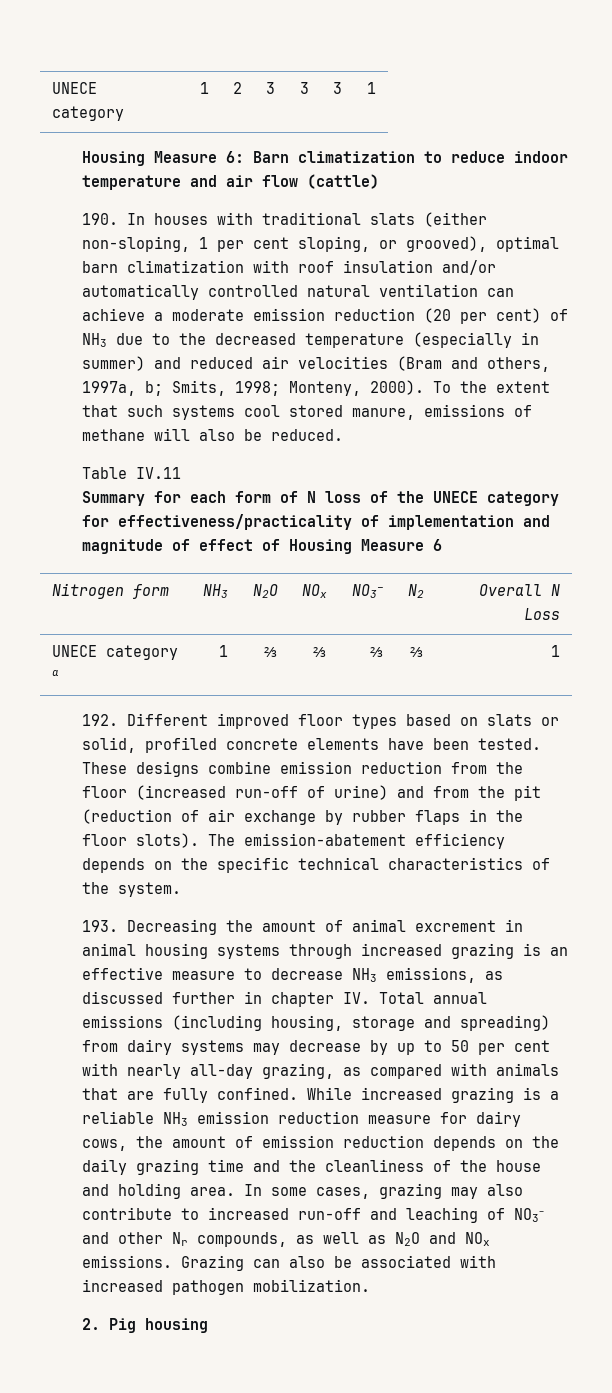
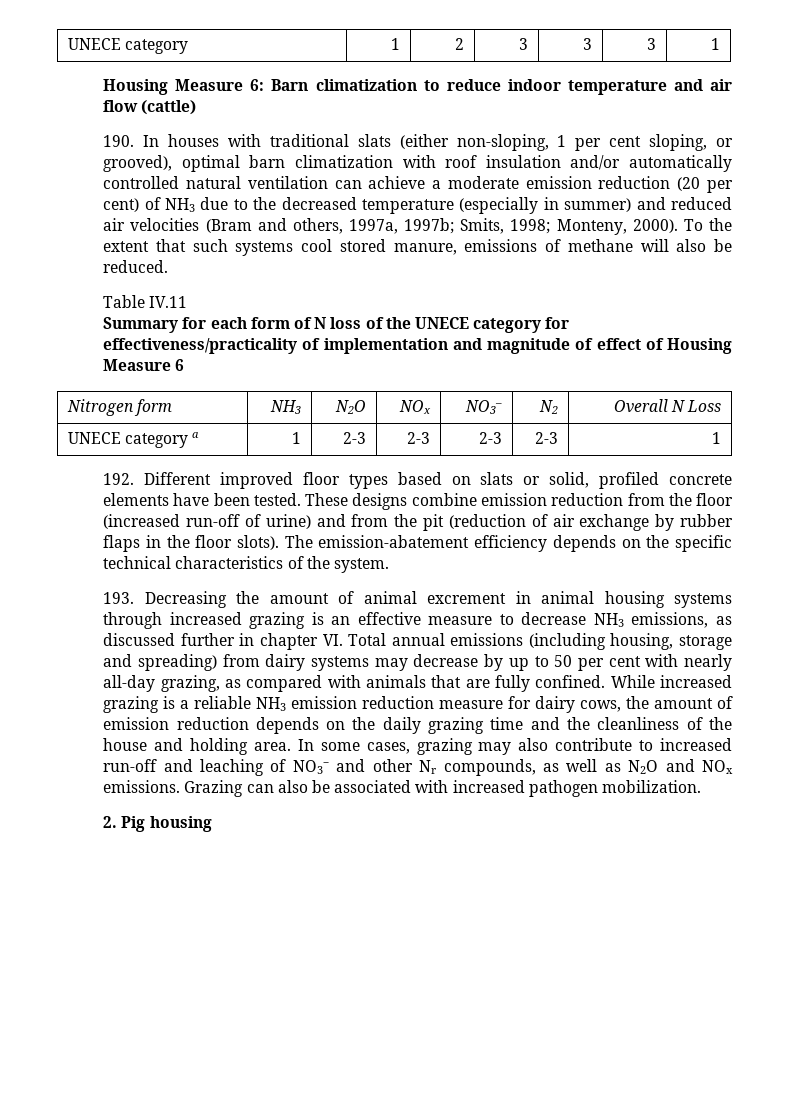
- 190. In houses with traditional slats (either non-sloping, 1 per cent sloping, or grooved), optimal barn climatization with roof insulation and/or automatically controlled natural ventilation can achieve a moderate emission reduction (20 per cent) of NH3 due to the decreased temperature (especially in summer) and reduced air velocities (Bram and others, 1997a, b; Smits, 1998; Monteny, 2000).
+ 190. In houses with traditional slats (either non-sloping, 1 per cent sloping, or grooved), optimal barn climatization with roof insulation and/or automatically controlled natural ventilation can achieve a moderate emission reduction (20 per cent) of NH3 due to the decreased temperature (especially in summer) and reduced air velocities (Bram and others, 1997a, 1997b; Smits, 1998; Monteny, 2000).
- UNECE category a | 1 | ⅔ | ⅔ | ⅔ | ⅔ | 1
+ UNECE category a | 1 | 2-3 | 2-3 | 2-3 | 2-3 | 1
- 193. Decreasing the amount of animal excrement in animal housing systems through increased grazing is an effective measure to decrease NH3 emissions, as discussed further in chapter IV. Total annual emissions (including housing, storage and spreading) from dairy systems may decrease by up to 50 per cent with nearly all-day grazing, as compared with animals that are fully confined.
+ 193. Decreasing the amount of animal excrement in animal housing systems through increased grazing is an effective measure to decrease NH3 emissions, as discussed further in chapter VI. Total annual emissions (including housing, storage and spreading) from dairy systems may decrease by up to 50 per cent with nearly all-day grazing, as compared with animals that are fully confined.

